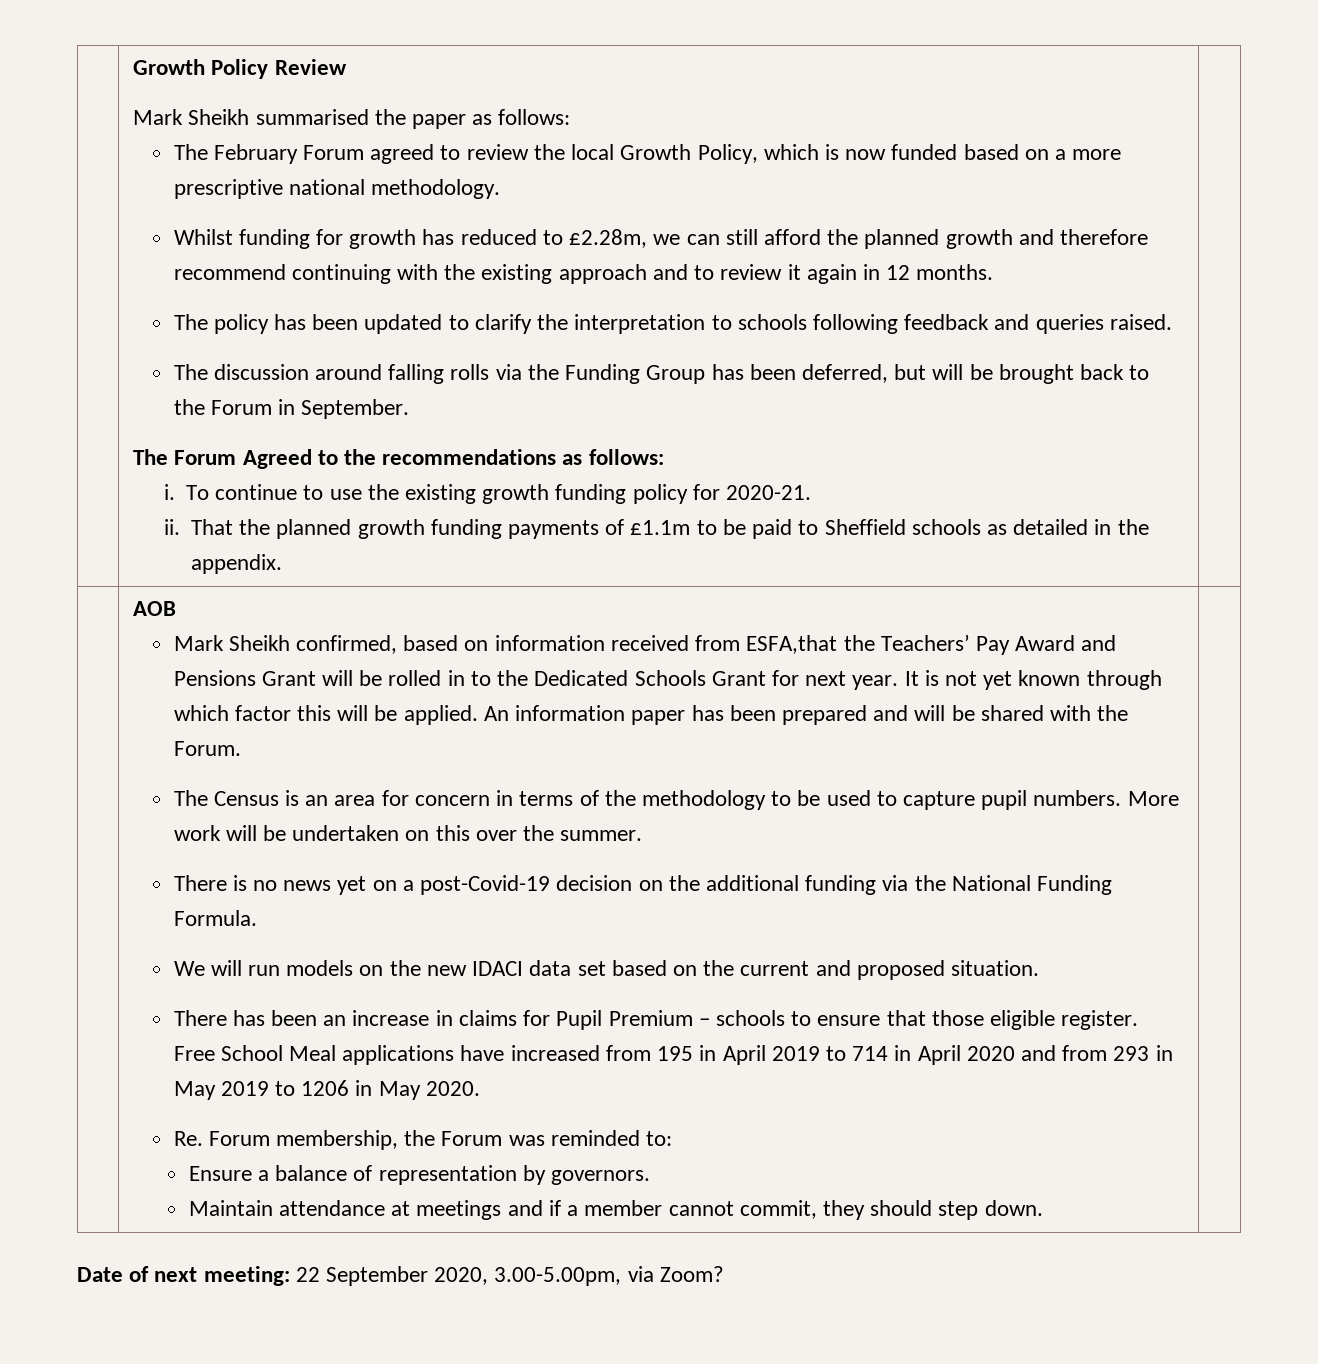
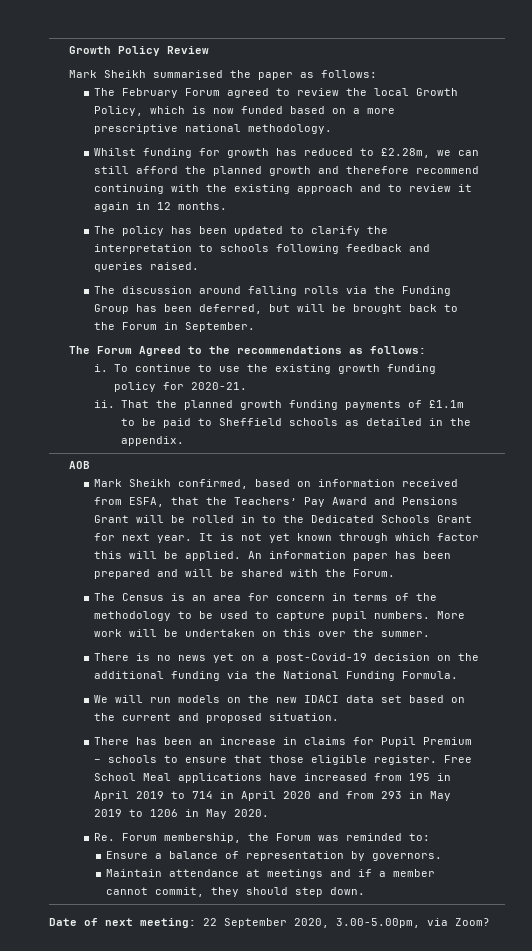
- Mark Sheikh confirmed, based on information received from ESFA,that the Teachers’ Pay Award and Pensions Grant will be rolled in to the Dedicated Schools Grant for next year.
+ Mark Sheikh confirmed, based on information received from ESFA, that the Teachers’ Pay Award and Pensions Grant will be rolled in to the Dedicated Schools Grant for next year.

